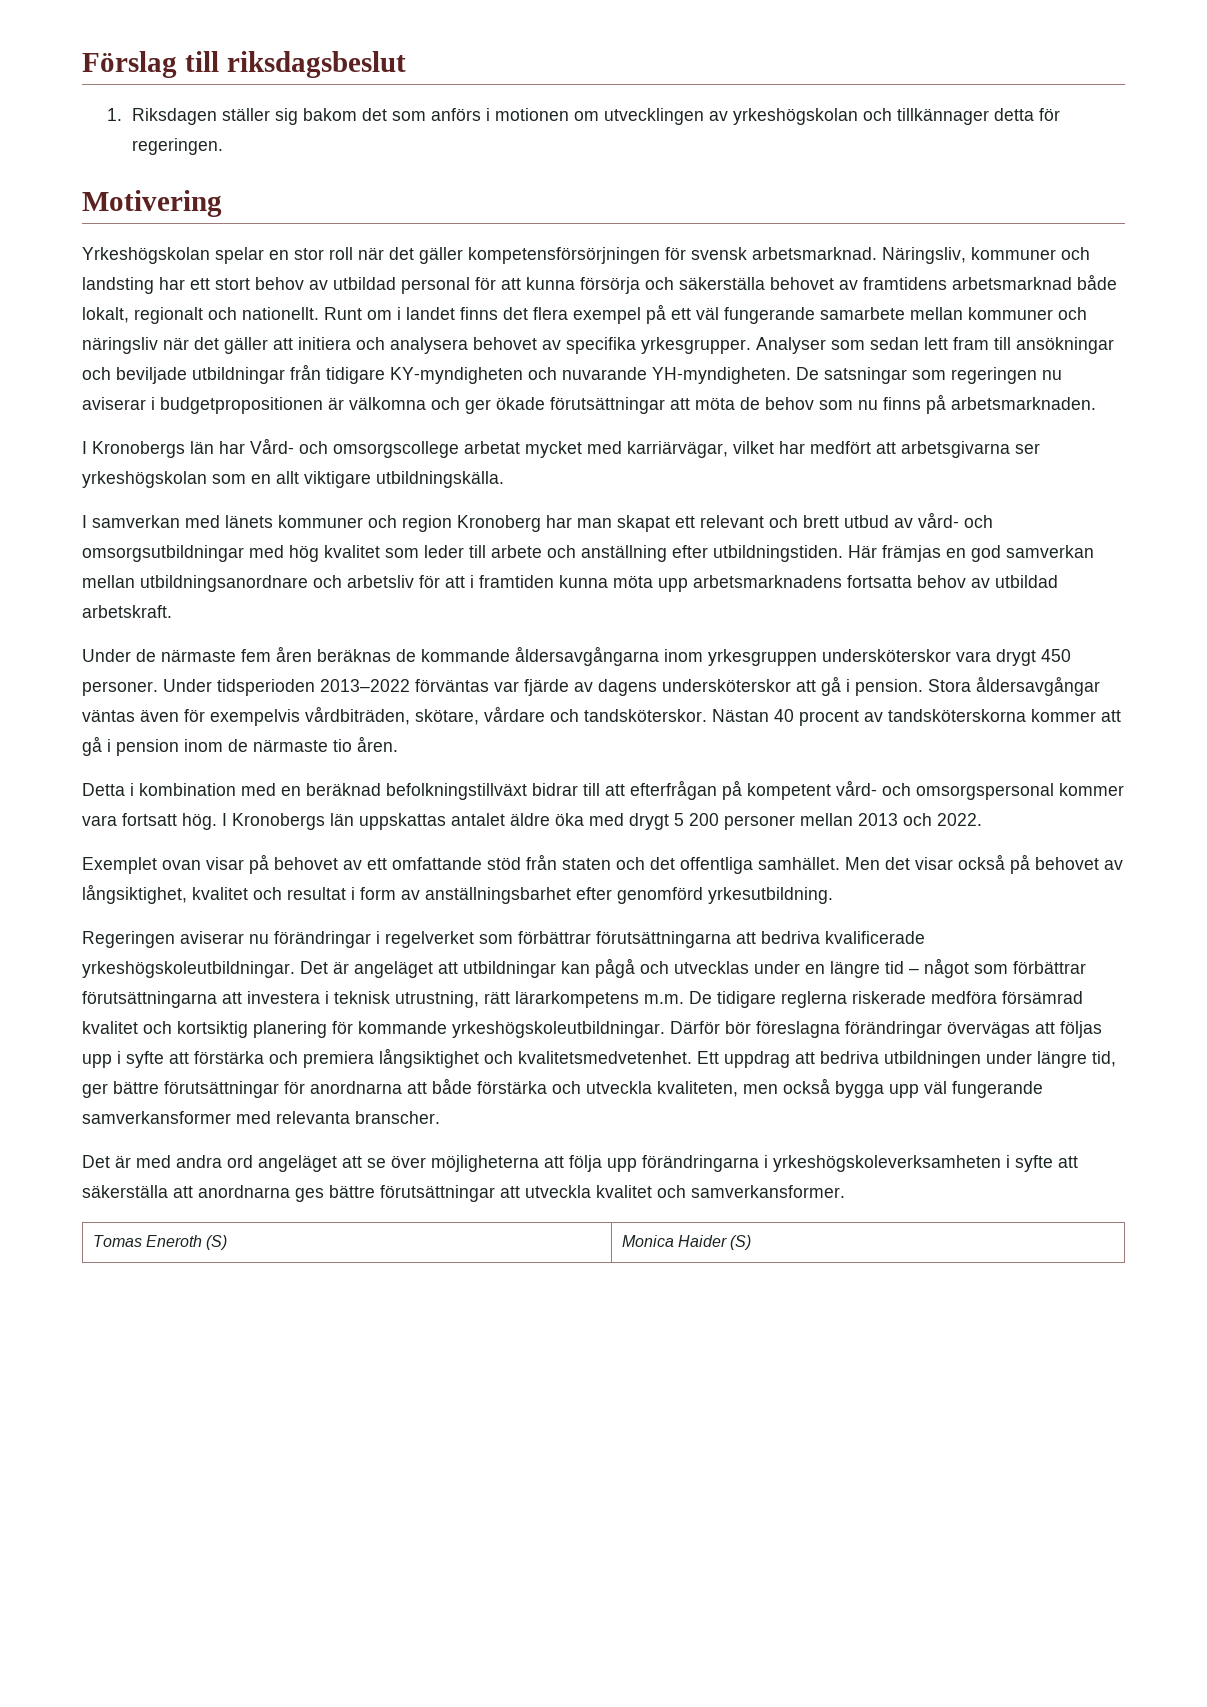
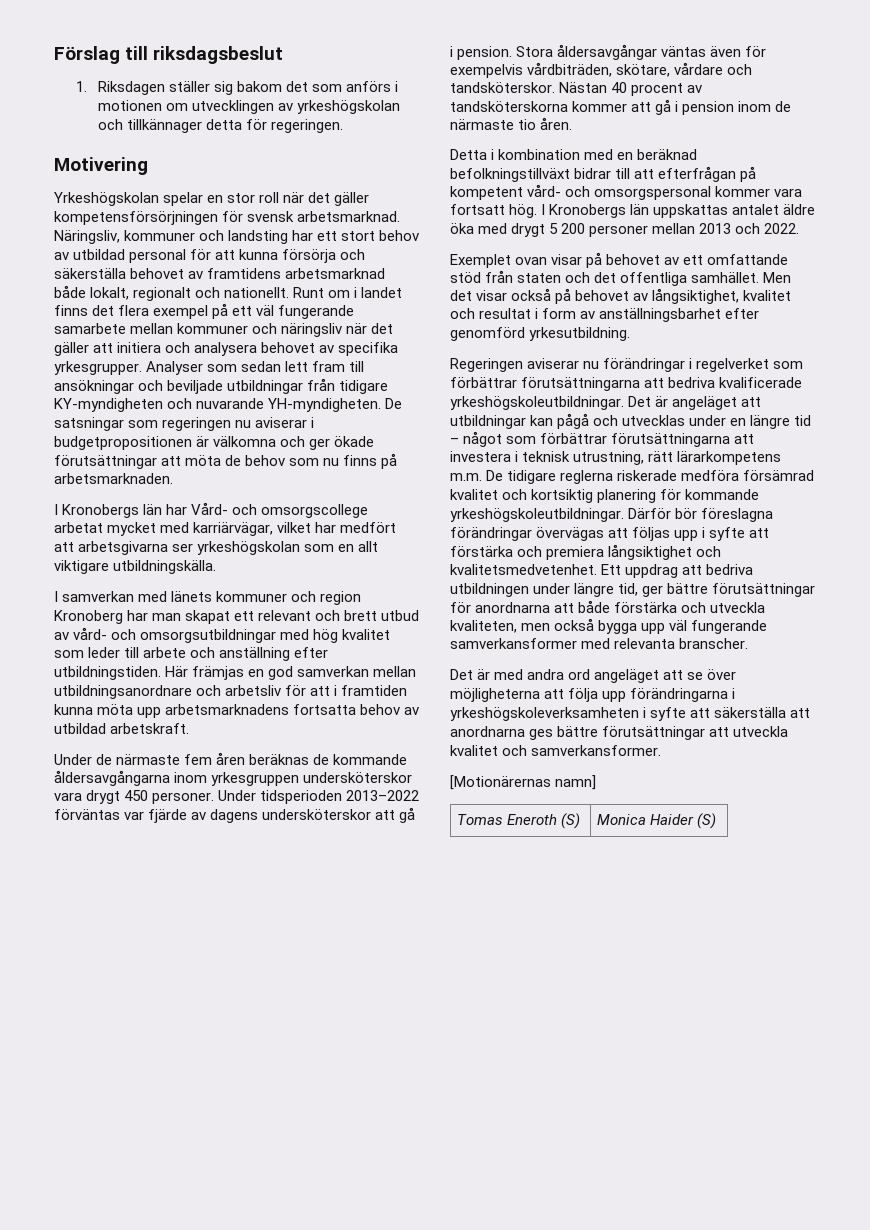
+ [Motionärernas namn]

